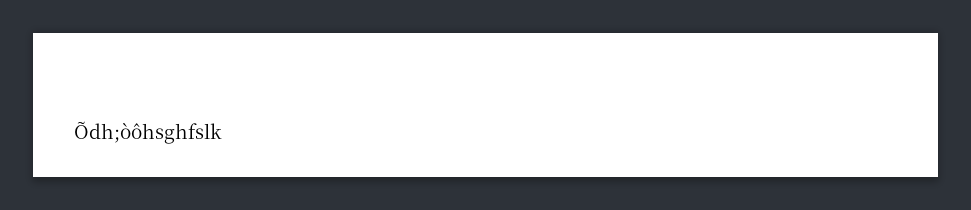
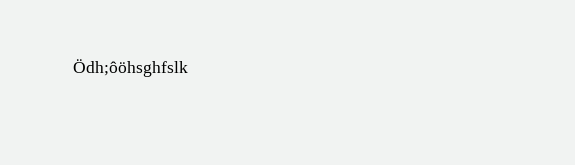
- Õdh;òôhsghfslk
+ Ödh;ôöhsghfslk

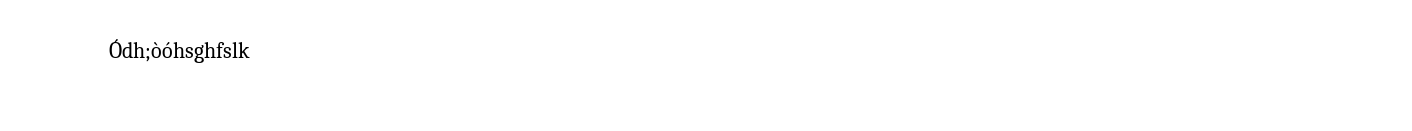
- Ödh;ôöhsghfslk
+ Ódh;òóhsghfslk

